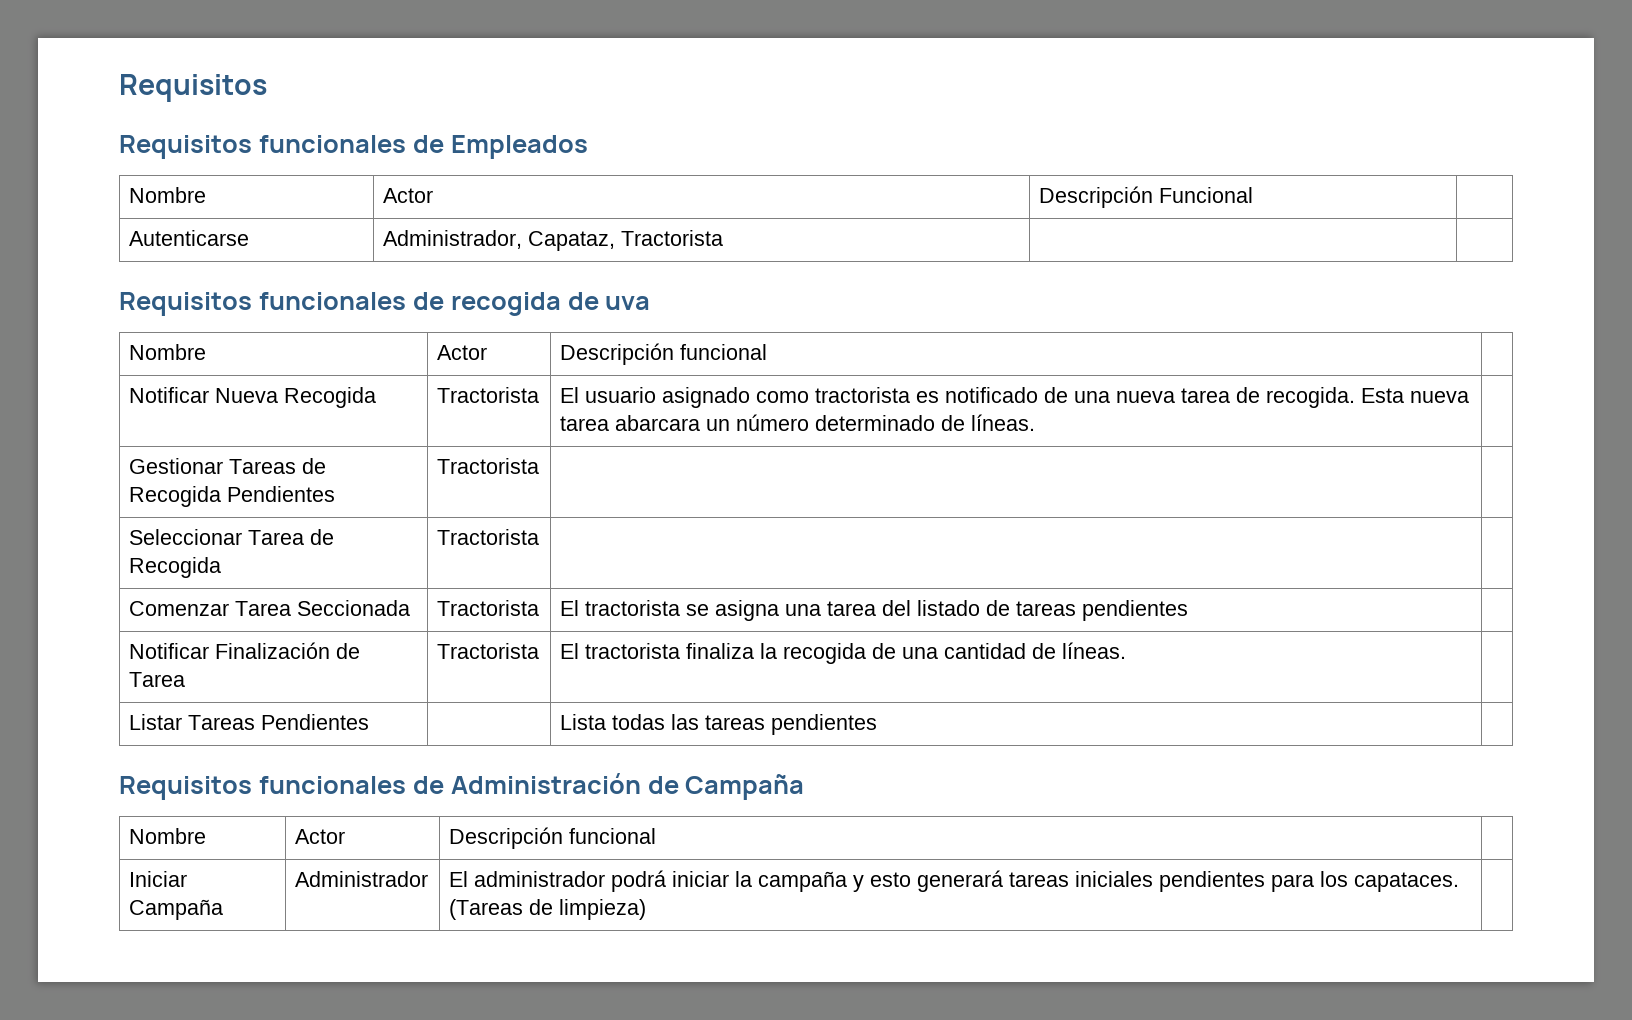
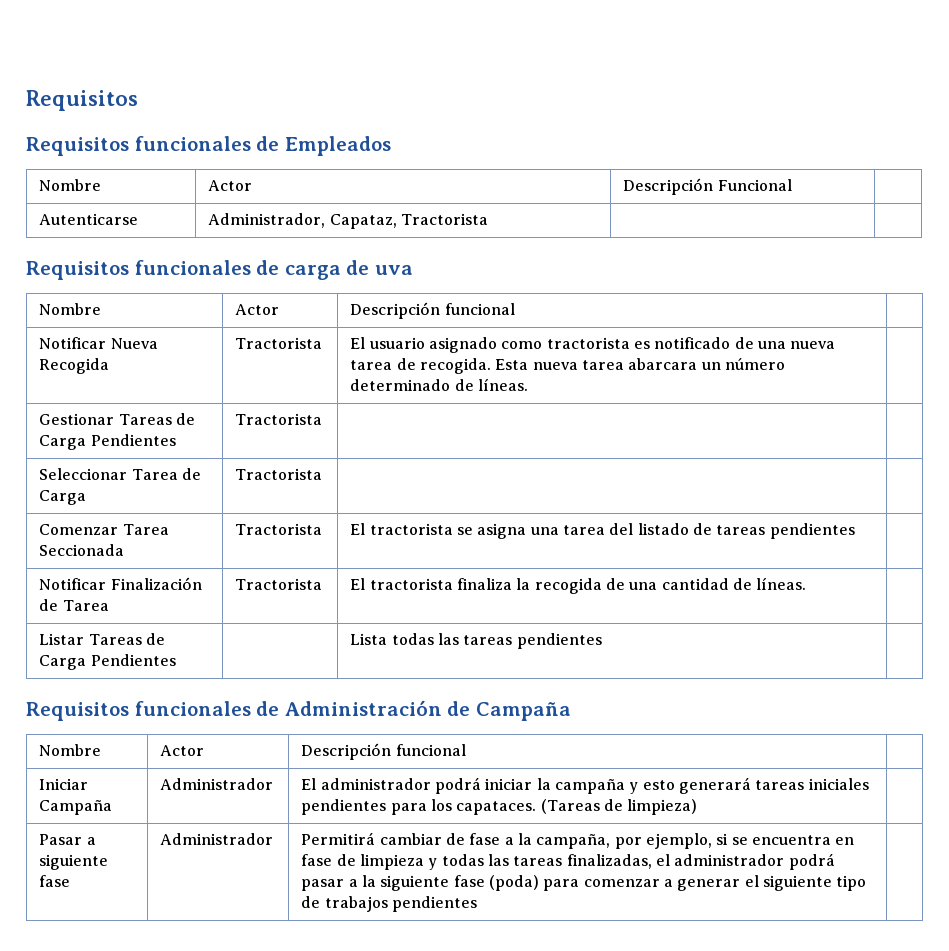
- Requisitos funcionales de recogida de uva
+ Requisitos funcionales de carga de uva
- Gestionar Tareas de Recogida Pendientes | Tractorista | |
+ Gestionar Tareas de Carga Pendientes | Tractorista | |
- Seleccionar Tarea de Recogida | Tractorista | |
+ Seleccionar Tarea de Carga | Tractorista | |
- Listar Tareas Pendientes | | Lista todas las tareas pendientes |
+ Listar Tareas de Carga Pendientes | | Lista todas las tareas pendientes |
+ Pasar a siguiente fase | Administrador | Permitirá cambiar de fase a la campaña, por ejemplo, si se encuentra en fase de limpieza y todas las tareas finalizadas, el administrador podrá pasar a la siguiente fase (poda) para comenzar a generar el siguiente tipo de trabajos pendientes

